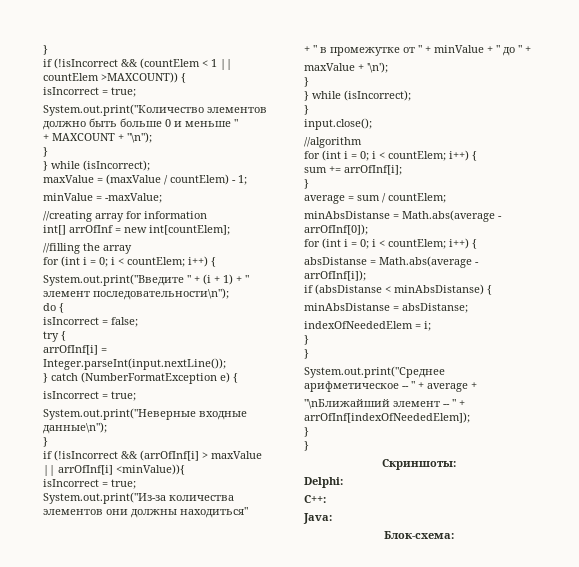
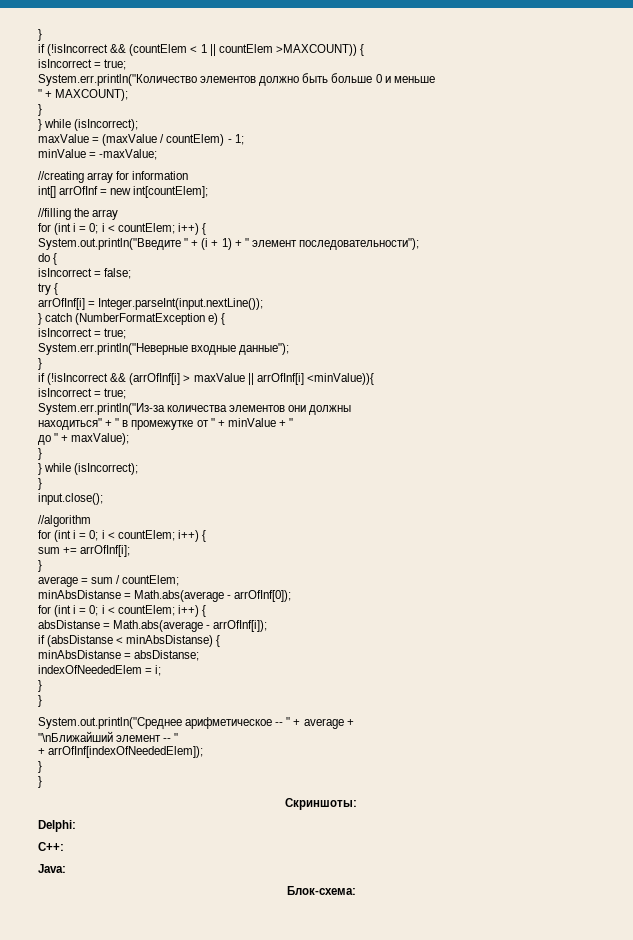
- System.out.print("Количество элементов должно быть больше 0 и меньше "
- + MAXCOUNT + "\n");
+ System.err.println("Количество элементов должно быть больше 0 и меньше
+ " + MAXCOUNT);
- System.out.print("Введите " + (i + 1) + " элемент последовательности\n");
+ System.out.println("Введите " + (i + 1) + " элемент последовательности");
- System.out.print("Неверные входные данные\n");
+ System.err.println("Неверные входные данные");
- System.out.print("Из-за количества элементов они должны находиться"
- + " в промежутке от " + minValue + " до " +
- maxValue + '\n');
+ System.err.println("Из-за количества элементов они должны
+ находиться" + " в промежутке от " + minValue + "
+ до " + maxValue);
- System.out.print("Среднее арифметическое -- " + average +
+ System.out.println("Среднее арифметическое -- " + average +
- "\nБлижайший элемент -- " + arrOfInf[indexOfNeededElem]);
+ "\nБлижайший элемент -- "
+ + arrOfInf[indexOfNeededElem]);

